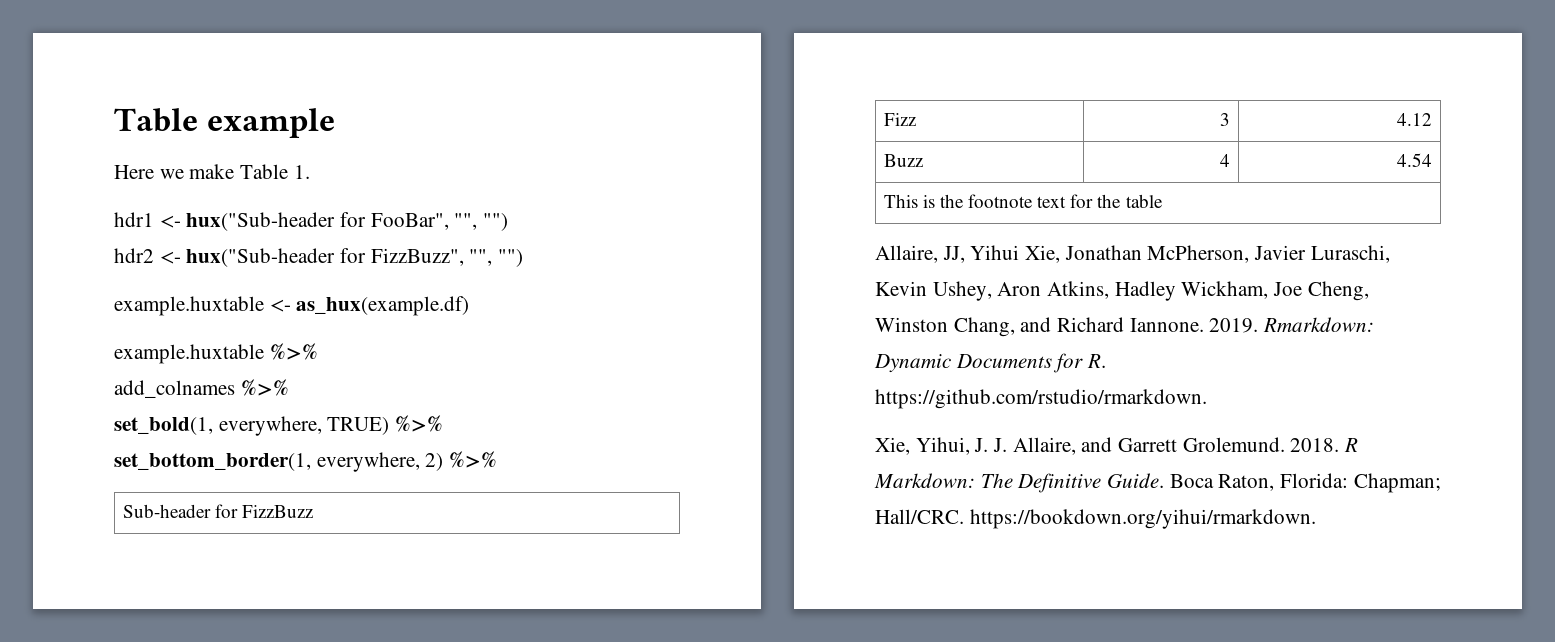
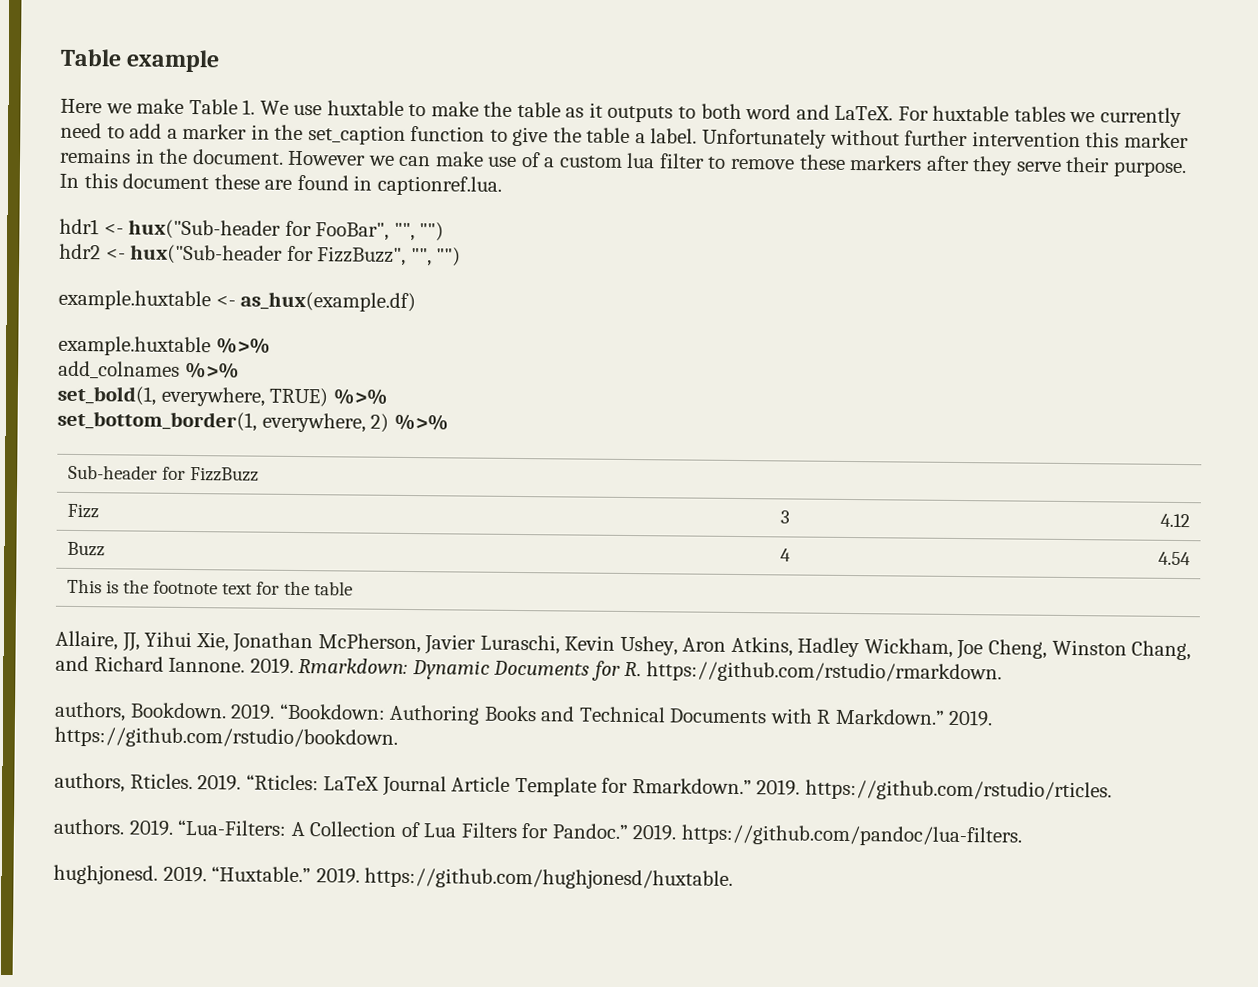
- Here we make Table 1.
+ Here we make Table 1. We use huxtable to make the table as it outputs to both word and LaTeX. For huxtable tables we currently need to add a marker in the set_caption function to give the table a label. Unfortunately without further intervention this marker remains in the document. However we can make use of a custom lua filter to remove these markers after they serve their purpose. In this document these are found in captionref.lua.
- Xie, Yihui, J. J. Allaire, and Garrett Grolemund. 2018. R Markdown: The Definitive Guide. Boca Raton, Florida: Chapman; Hall/CRC. https://bookdown.org/yihui/rmarkdown.
+ authors, Bookdown. 2019. “Bookdown: Authoring Books and Technical Documents with R Markdown.” 2019. https://github.com/rstudio/bookdown.
+ authors, Rticles. 2019. “Rticles: LaTeX Journal Article Template for Rmarkdown.” 2019. https://github.com/rstudio/rticles.
+ authors. 2019. “Lua-Filters: A Collection of Lua Filters for Pandoc.” 2019. https://github.com/pandoc/lua-filters.
+ hughjonesd. 2019. “Huxtable.” 2019. https://github.com/hughjonesd/huxtable.

